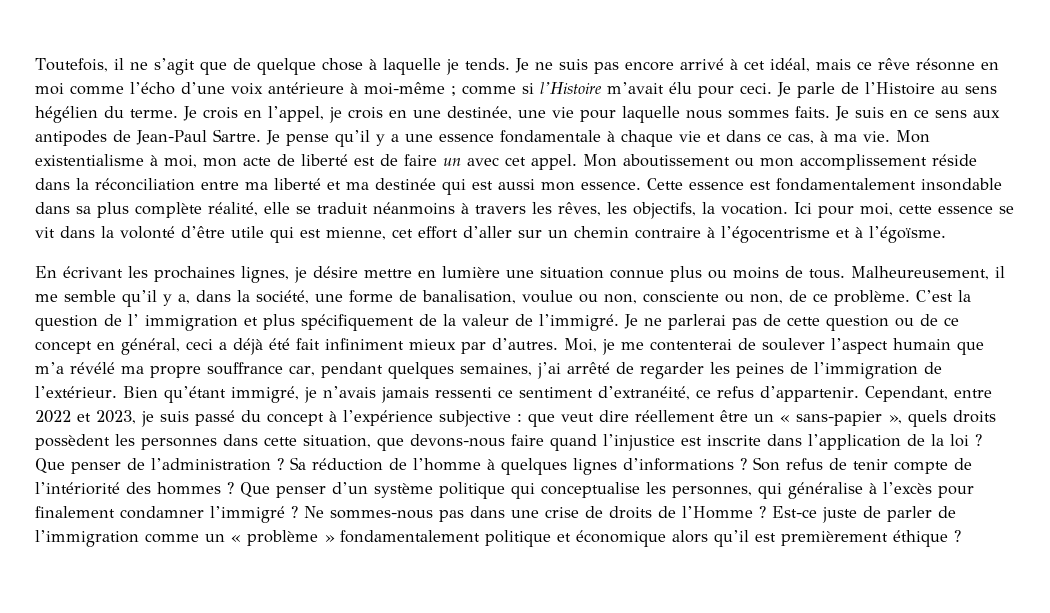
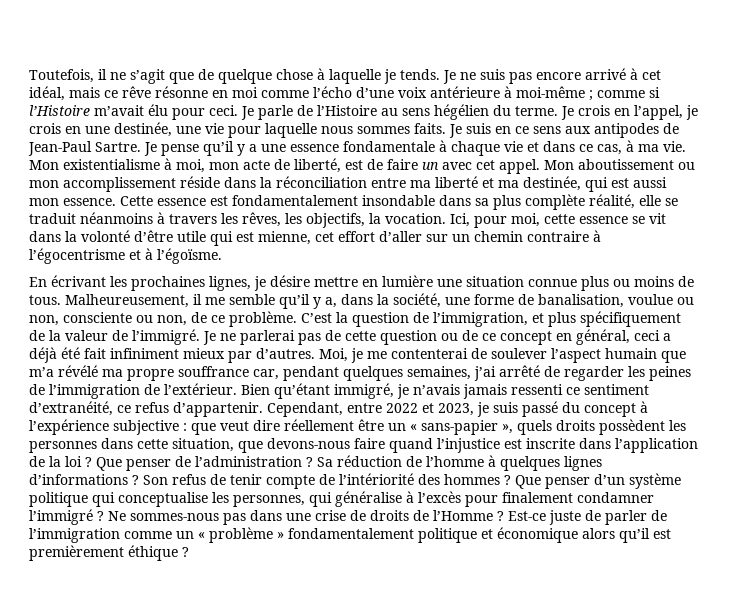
- Mon existentialisme à moi, mon acte de liberté est de faire un avec cet appel.
+ Mon existentialisme à moi, mon acte de liberté, est de faire un avec cet appel.
- Mon aboutissement ou mon accomplissement réside dans la réconciliation entre ma liberté et ma destinée qui est aussi mon essence.
+ Mon aboutissement ou mon accomplissement réside dans la réconciliation entre ma liberté et ma destinée, qui est aussi mon essence.
- Ici pour moi, cette essence se vit dans la volonté d’être utile qui est mienne, cet effort d’aller sur un chemin contraire à l’égocentrisme et à l’égoïsme.
+ Ici, pour moi, cette essence se vit dans la volonté d’être utile qui est mienne, cet effort d’aller sur un chemin contraire à l’égocentrisme et à l’égoïsme.
- C’est la question de l’ immigration et plus spécifiquement de la valeur de l’immigré.
+ C’est la question de l’immigration, et plus spécifiquement de la valeur de l’immigré.

